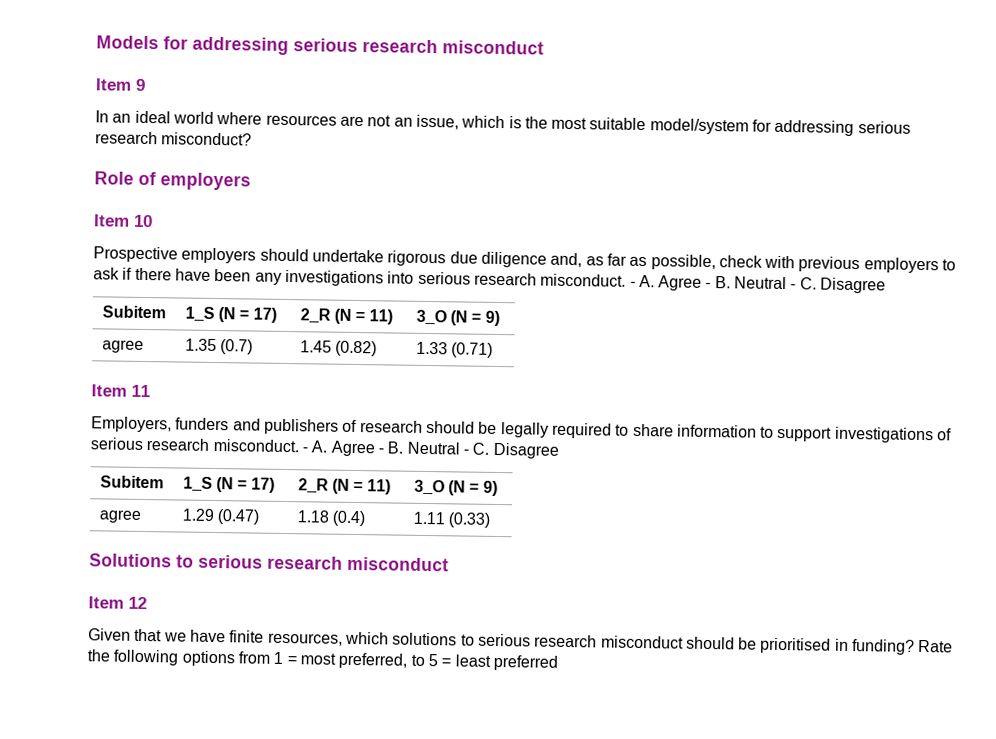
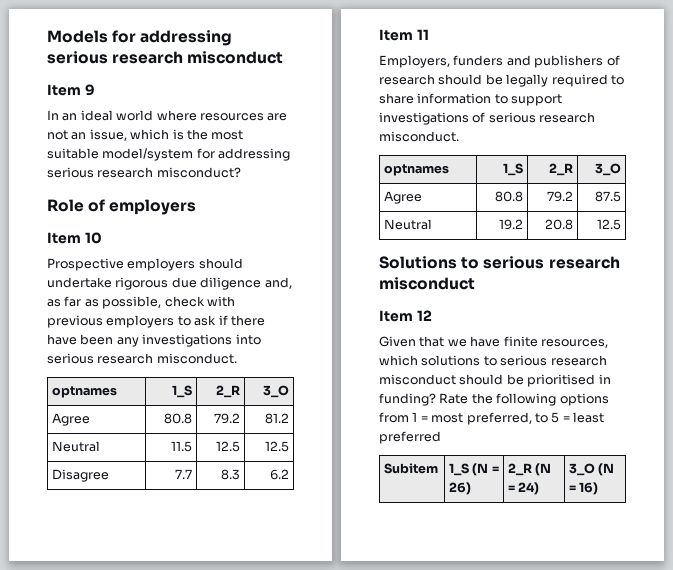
- Prospective employers should undertake rigorous due diligence and, as far as possible, check with previous employers to ask if there have been any investigations into serious research misconduct. - A. Agree - B. Neutral - C. Disagree
- Subitem | 1_S (N = 17) | 2_R (N = 11) | 3_O (N = 9)
- agree | 1.35 (0.7) | 1.45 (0.82) | 1.33 (0.71)
+ Prospective employers should undertake rigorous due diligence and, as far as possible, check with previous employers to ask if there have been any investigations into serious research misconduct.
+ optnames | 1_S | 2_R | 3_O
+ Agree | 80.8 | 79.2 | 81.2
+ Neutral | 11.5 | 12.5 | 12.5
+ Disagree | 7.7 | 8.3 | 6.2
- Employers, funders and publishers of research should be legally required to share information to support investigations of serious research misconduct. - A. Agree - B. Neutral - C. Disagree
- Subitem | 1_S (N = 17) | 2_R (N = 11) | 3_O (N = 9)
- agree | 1.29 (0.47) | 1.18 (0.4) | 1.11 (0.33)
+ Employers, funders and publishers of research should be legally required to share information to support investigations of serious research misconduct.
+ optnames | 1_S | 2_R | 3_O
+ Agree | 80.8 | 79.2 | 87.5
+ Neutral | 19.2 | 20.8 | 12.5
+ Subitem | 1_S (N = 26) | 2_R (N = 24) | 3_O (N = 16)

